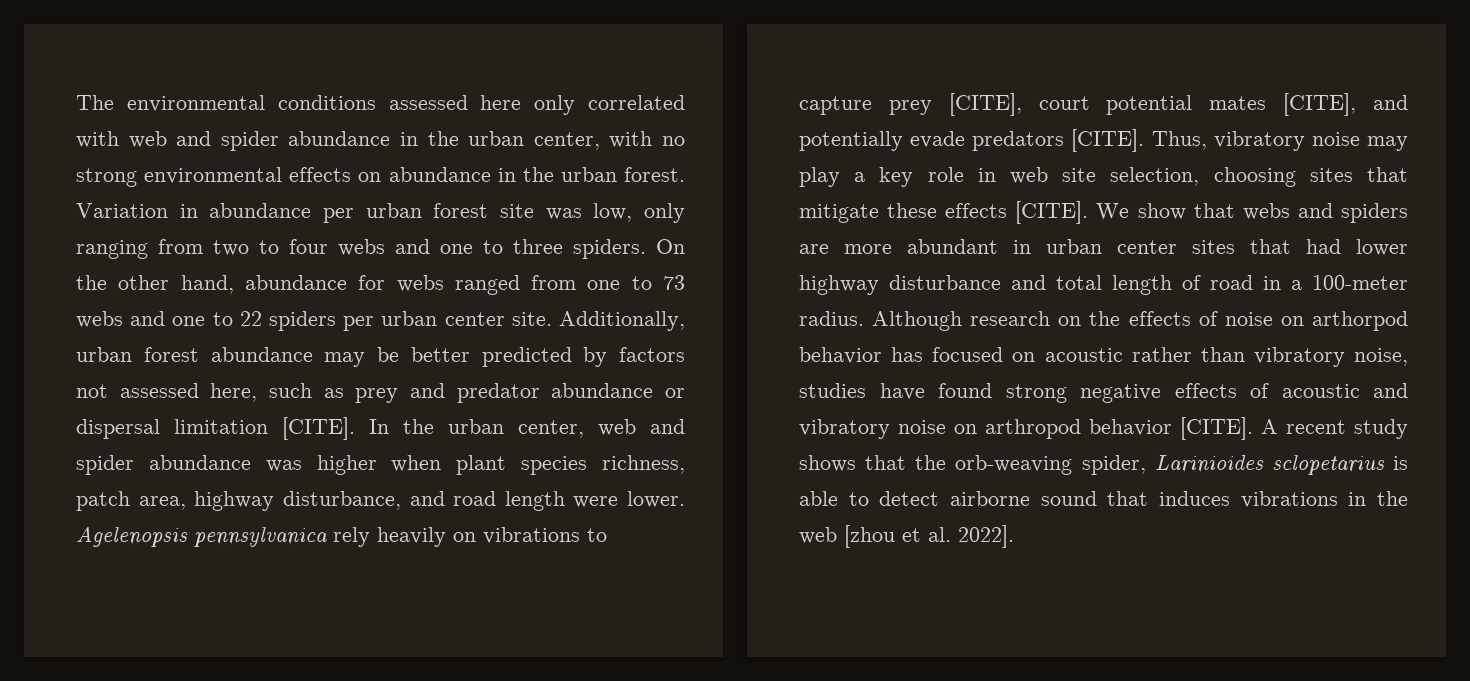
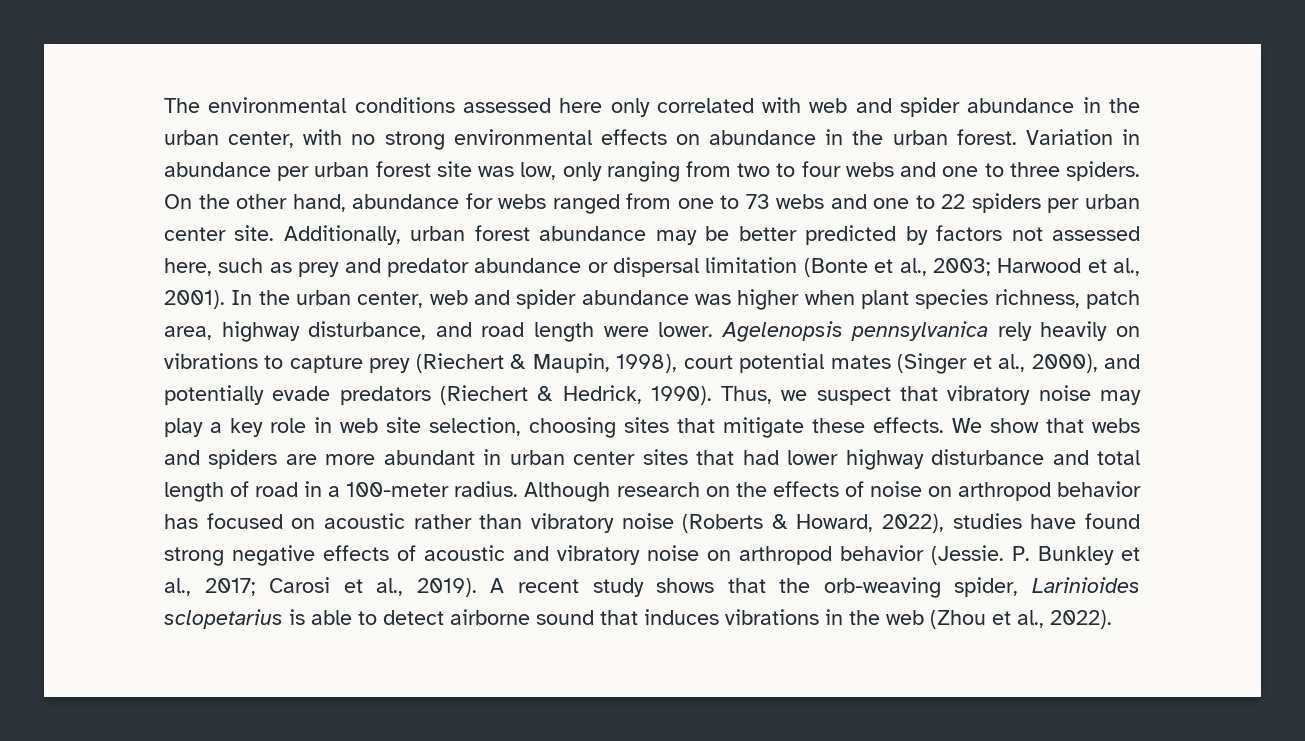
- Additionally, urban forest abundance may be better predicted by factors not assessed here, such as prey and predator abundance or dispersal limitation [CITE].
+ Additionally, urban forest abundance may be better predicted by factors not assessed here, such as prey and predator abundance or dispersal limitation (Bonte et al., 2003; Harwood et al., 2001).
- Agelenopsis pennsylvanica rely heavily on vibrations to capture prey [CITE], court potential mates [CITE], and potentially evade predators [CITE]. Thus, vibratory noise may play a key role in web site selection, choosing sites that mitigate these effects [CITE].
+ Agelenopsis pennsylvanica rely heavily on vibrations to capture prey (Riechert & Maupin, 1998), court potential mates (Singer et al., 2000), and potentially evade predators (Riechert & Hedrick, 1990). Thus, we suspect that vibratory noise may play a key role in web site selection, choosing sites that mitigate these effects.
- Although research on the effects of noise on arthorpod behavior has focused on acoustic rather than vibratory noise, studies have found strong negative effects of acoustic and vibratory noise on arthropod behavior [CITE].
+ Although research on the effects of noise on arthropod behavior has focused on acoustic rather than vibratory noise (Roberts & Howard, 2022), studies have found strong negative effects of acoustic and vibratory noise on arthropod behavior (Jessie. P. Bunkley et al., 2017; Carosi et al., 2019).
- A recent study shows that the orb-weaving spider, Larinioides sclopetarius is able to detect airborne sound that induces vibrations in the web [zhou et al. 2022].
+ A recent study shows that the orb-weaving spider, Larinioides sclopetarius is able to detect airborne sound that induces vibrations in the web (Zhou et al., 2022).

